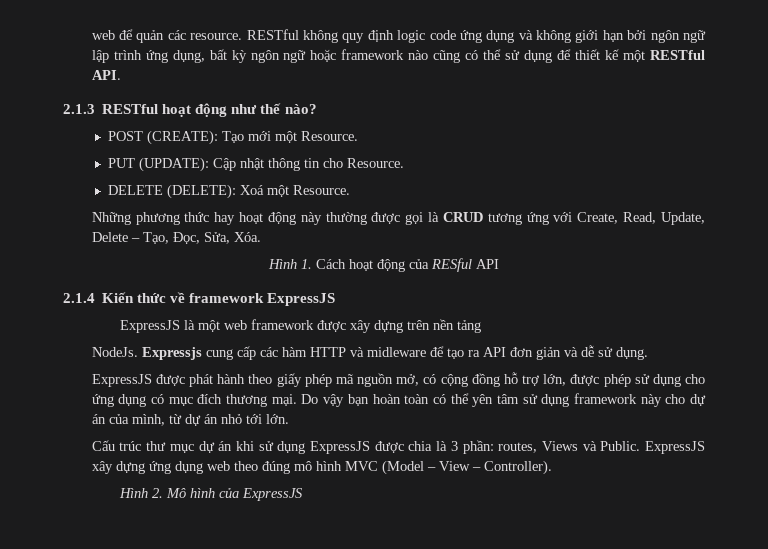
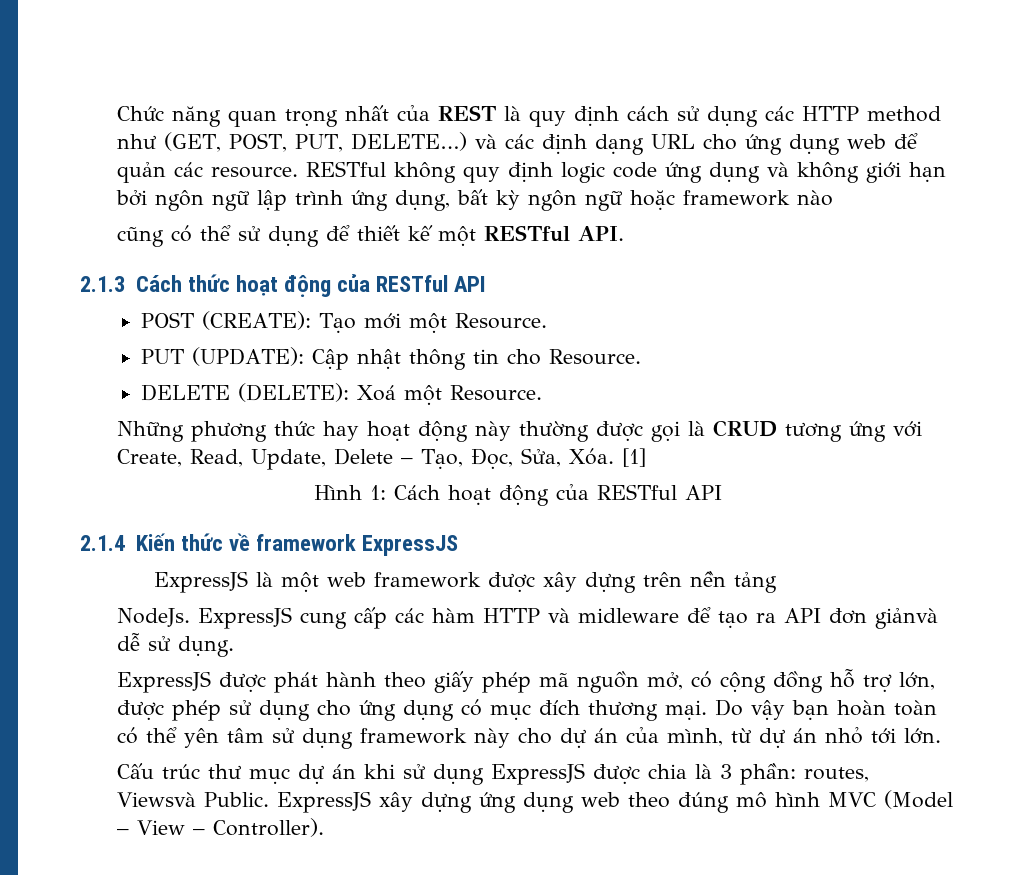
- web để quản các resource.
+ Chức năng quan trọng nhất của REST là quy định cách sử dụng các HTTP method như (GET, POST, PUT, DELETE…) và các định dạng URL cho ứng dụng web để quản các resource.
- RESTful không quy định logic code ứng dụng và không giới hạn bởi ngôn ngữ lập trình ứng dụng, bất kỳ ngôn ngữ hoặc framework nào cũng có thể sử dụng để thiết kế một RESTful API.
+ RESTful không quy định logic code ứng dụng và không giới hạn bởi ngôn ngữ lập trình ứng dụng, bất kỳ ngôn ngữ hoặc framework nào
+ cũng có thể sử dụng để thiết kế một RESTful API.
- 2.1.3 RESTful hoạt động như thế nào?
+ 2.1.3 Cách thức hoạt động của RESTful API
- Những phương thức hay hoạt động này thường được gọi là CRUD tương ứng với Create, Read, Update, Delete – Tạo, Đọc, Sửa, Xóa.
- Hình 1. Cách hoạt động của RESful API
+ Những phương thức hay hoạt động này thường được gọi là CRUD tương ứng với Create, Read, Update, Delete – Tạo, Đọc, Sửa, Xóa. [1]
+ Hình 1: Cách hoạt động của RESTful API
- Expressjs cung cấp các hàm HTTP và midleware để tạo ra API đơn giản và dễ sử dụng.
+ ExpressJS cung cấp các hàm HTTP và midleware để tạo ra API đơn giảnvà dễ sử dụng.
- Cấu trúc thư mục dự án khi sử dụng ExpressJS được chia là 3 phần: routes, Views và Public.
+ Cấu trúc thư mục dự án khi sử dụng ExpressJS được chia là 3 phần: routes, Viewsvà Public.
- Hình 2. Mô hình của ExpressJS

